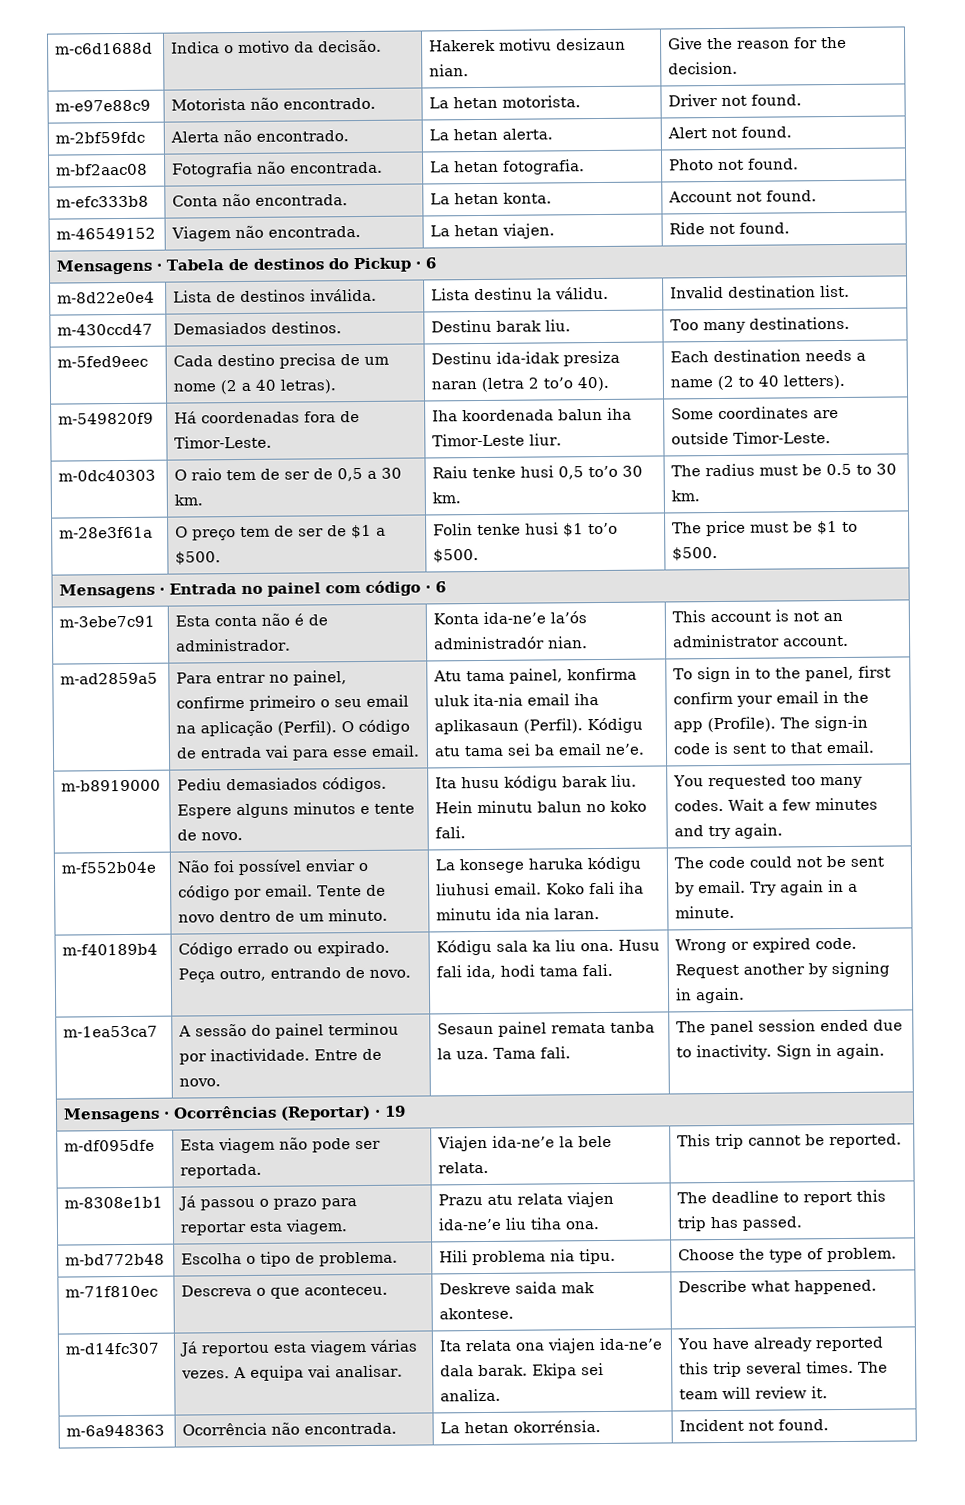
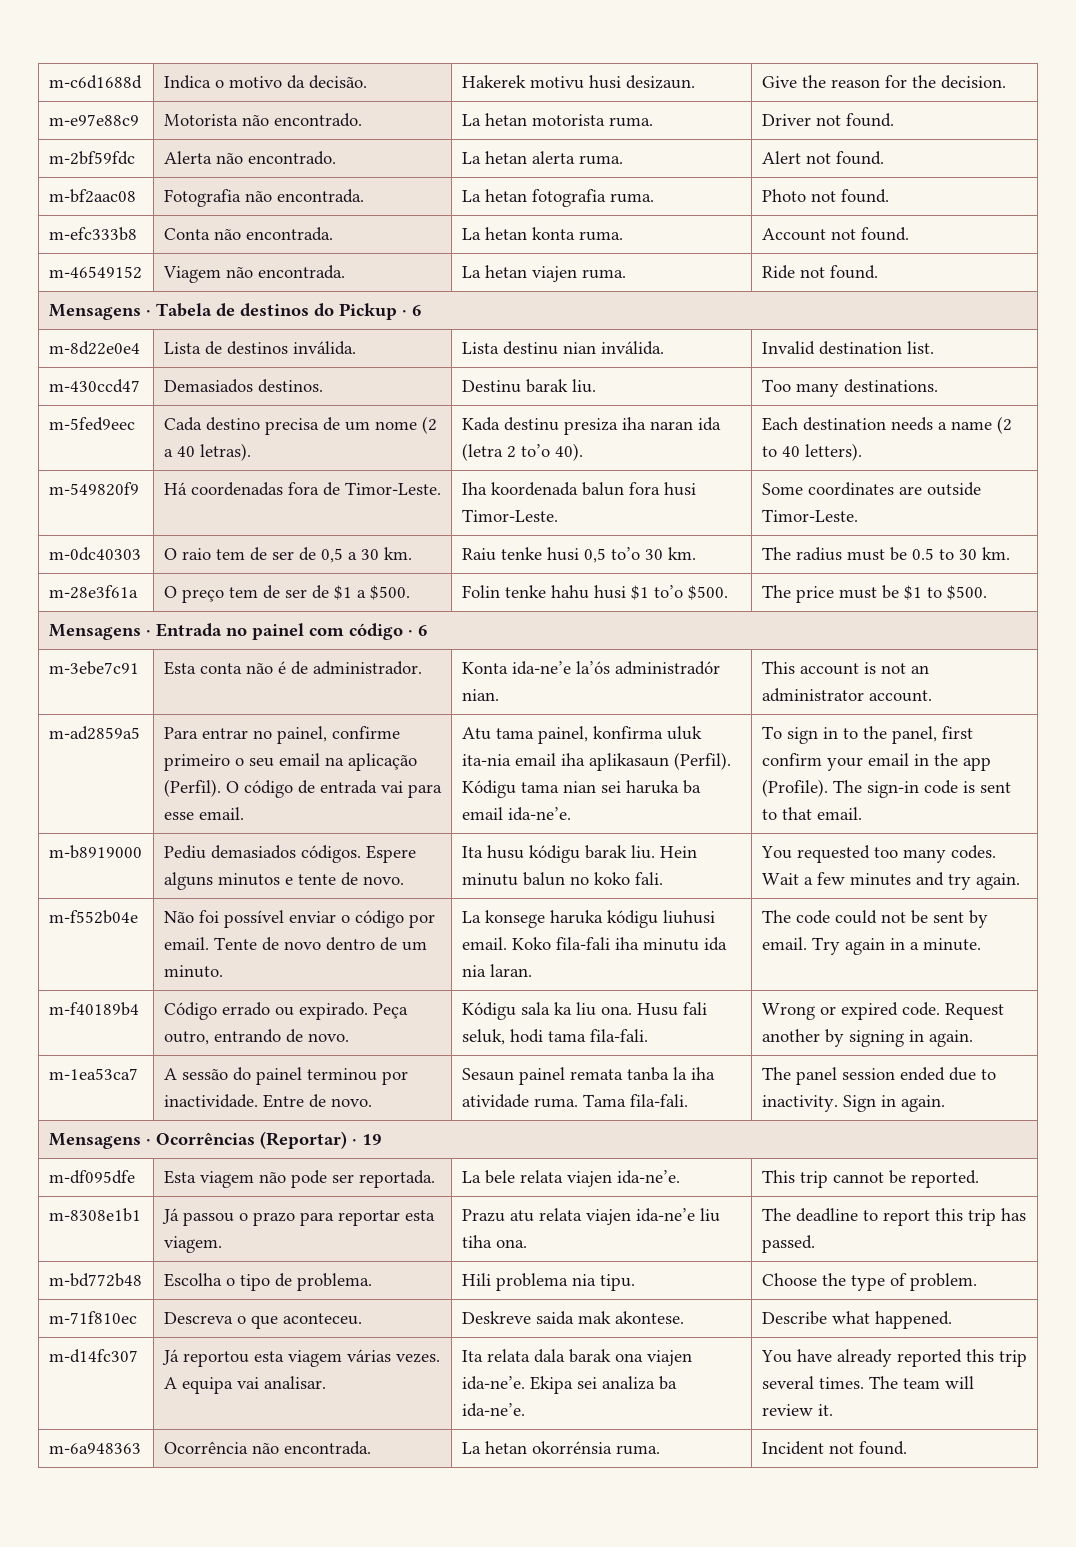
- m-c6d1688d | Indica o motivo da decisão. | Hakerek motivu desizaun nian. | Give the reason for the decision.
+ m-c6d1688d | Indica o motivo da decisão. | Hakerek motivu husi desizaun. | Give the reason for the decision.
- m-e97e88c9 | Motorista não encontrado. | La hetan motorista. | Driver not found.
+ m-e97e88c9 | Motorista não encontrado. | La hetan motorista ruma. | Driver not found.
- m-2bf59fdc | Alerta não encontrado. | La hetan alerta. | Alert not found.
+ m-2bf59fdc | Alerta não encontrado. | La hetan alerta ruma. | Alert not found.
- m-bf2aac08 | Fotografia não encontrada. | La hetan fotografia. | Photo not found.
+ m-bf2aac08 | Fotografia não encontrada. | La hetan fotografia ruma. | Photo not found.
- m-efc333b8 | Conta não encontrada. | La hetan konta. | Account not found.
+ m-efc333b8 | Conta não encontrada. | La hetan konta ruma. | Account not found.
- m-46549152 | Viagem não encontrada. | La hetan viajen. | Ride not found.
+ m-46549152 | Viagem não encontrada. | La hetan viajen ruma. | Ride not found.
- m-8d22e0e4 | Lista de destinos inválida. | Lista destinu la válidu. | Invalid destination list.
+ m-8d22e0e4 | Lista de destinos inválida. | Lista destinu nian inválida. | Invalid destination list.
- m-5fed9eec | Cada destino precisa de um nome (2 a 40 letras). | Destinu ida-idak presiza naran (letra 2 to’o 40). | Each destination needs a name (2 to 40 letters).
+ m-5fed9eec | Cada destino precisa de um nome (2 a 40 letras). | Kada destinu presiza iha naran ida (letra 2 to’o 40). | Each destination needs a name (2 to 40 letters).
- m-549820f9 | Há coordenadas fora de Timor-Leste. | Iha koordenada balun iha Timor-Leste liur. | Some coordinates are outside Timor-Leste.
+ m-549820f9 | Há coordenadas fora de Timor-Leste. | Iha koordenada balun fora husi Timor-Leste. | Some coordinates are outside Timor-Leste.
- m-28e3f61a | O preço tem de ser de $1 a $500. | Folin tenke husi $1 to’o $500. | The price must be $1 to $500.
+ m-28e3f61a | O preço tem de ser de $1 a $500. | Folin tenke hahu husi $1 to’o $500. | The price must be $1 to $500.
- Kódigu atu tama sei ba email ne’e.
+ Kódigu tama nian sei haruka ba email ida-ne’e.
- Koko fali iha minutu ida nia laran.
+ Koko fila-fali iha minutu ida nia laran.
- m-f40189b4 | Código errado ou expirado. Peça outro, entrando de novo. | Kódigu sala ka liu ona. Husu fali ida, hodi tama fali. | Wrong or expired code. Request another by signing in again.
+ m-f40189b4 | Código errado ou expirado. Peça outro, entrando de novo. | Kódigu sala ka liu ona. Husu fali seluk, hodi tama fila-fali. | Wrong or expired code. Request another by signing in again.
- m-1ea53ca7 | A sessão do painel terminou por inactividade. Entre de novo. | Sesaun painel remata tanba la uza. Tama fali. | The panel session ended due to inactivity. Sign in again.
+ m-1ea53ca7 | A sessão do painel terminou por inactividade. Entre de novo. | Sesaun painel remata tanba la iha atividade ruma. Tama fila-fali. | The panel session ended due to inactivity. Sign in again.
- m-df095dfe | Esta viagem não pode ser reportada. | Viajen ida-ne’e la bele relata. | This trip cannot be reported.
+ m-df095dfe | Esta viagem não pode ser reportada. | La bele relata viajen ida-ne’e. | This trip cannot be reported.
- m-d14fc307 | Já reportou esta viagem várias vezes. A equipa vai analisar. | Ita relata ona viajen ida-ne’e dala barak. Ekipa sei analiza. | You have already reported this trip several times. The team will review it.
+ m-d14fc307 | Já reportou esta viagem várias vezes. A equipa vai analisar. | Ita relata dala barak ona viajen ida-ne’e. Ekipa sei analiza ba ida-ne’e. | You have already reported this trip several times. The team will review it.
- m-6a948363 | Ocorrência não encontrada. | La hetan okorrénsia. | Incident not found.
+ m-6a948363 | Ocorrência não encontrada. | La hetan okorrénsia ruma. | Incident not found.

